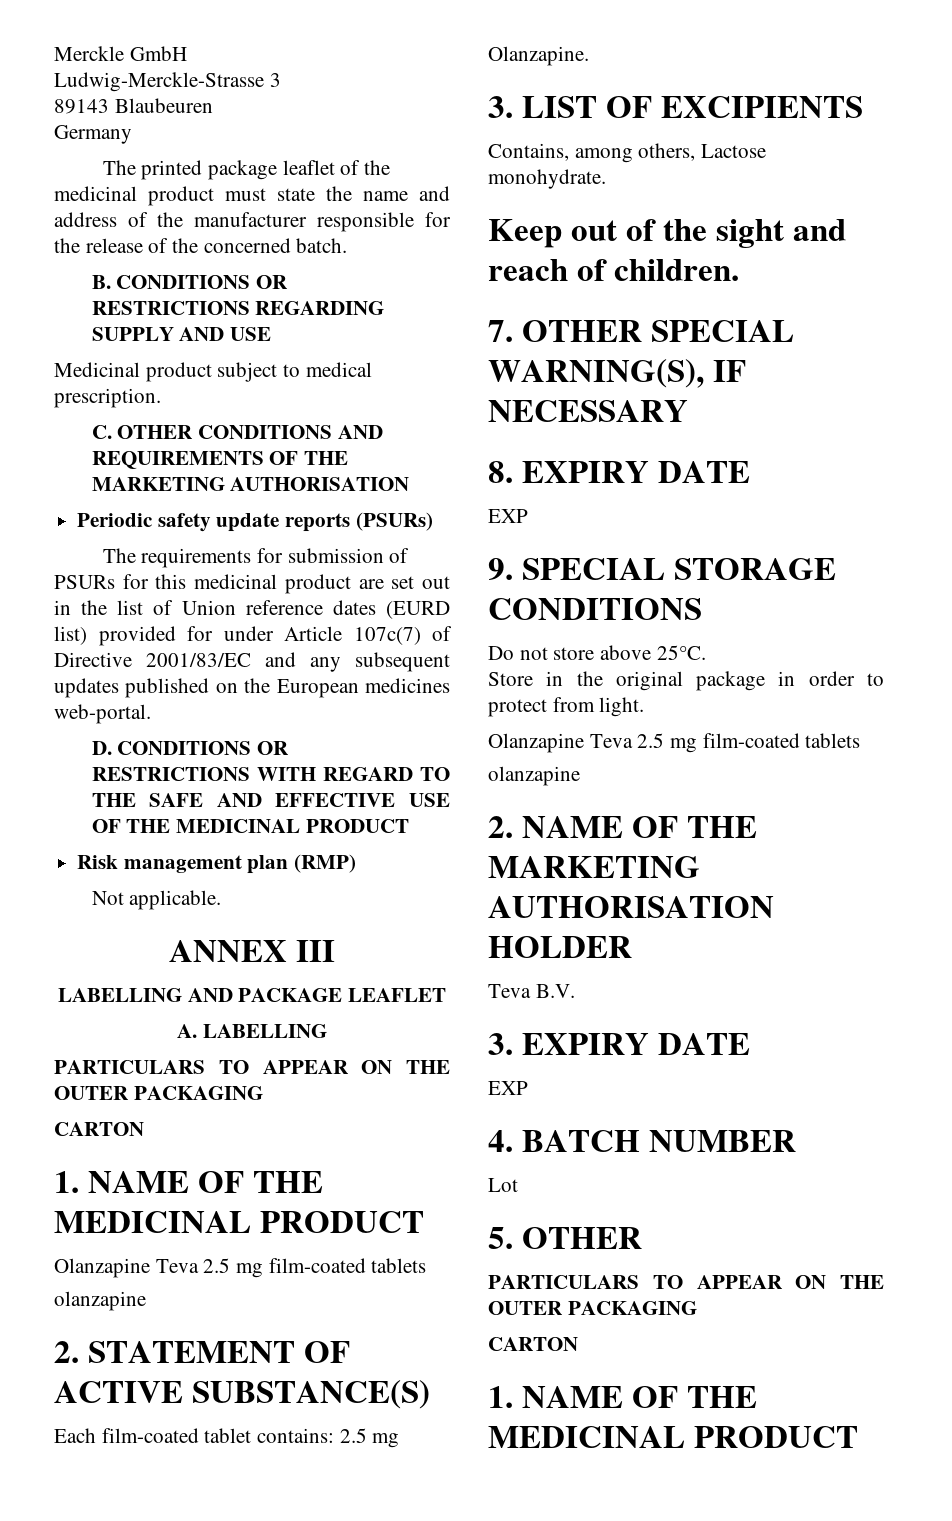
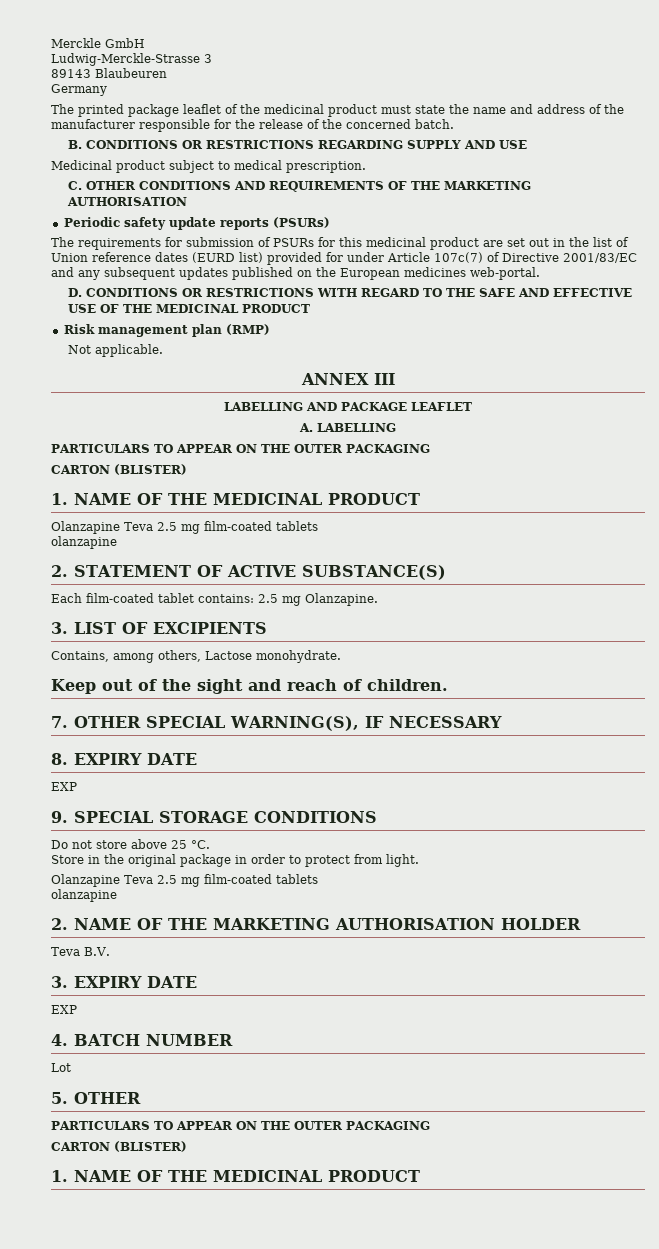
  A. LABELLING
  PARTICULARS TO APPEAR ON THE OUTER PACKAGING
- CARTON
+ CARTON (BLISTER)
- Do not store above 25°C.
+ Do not store above 25 °C.
  5. OTHER
  PARTICULARS TO APPEAR ON THE OUTER PACKAGING
- CARTON
+ CARTON (BLISTER)

